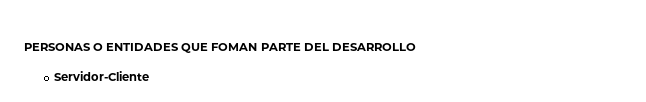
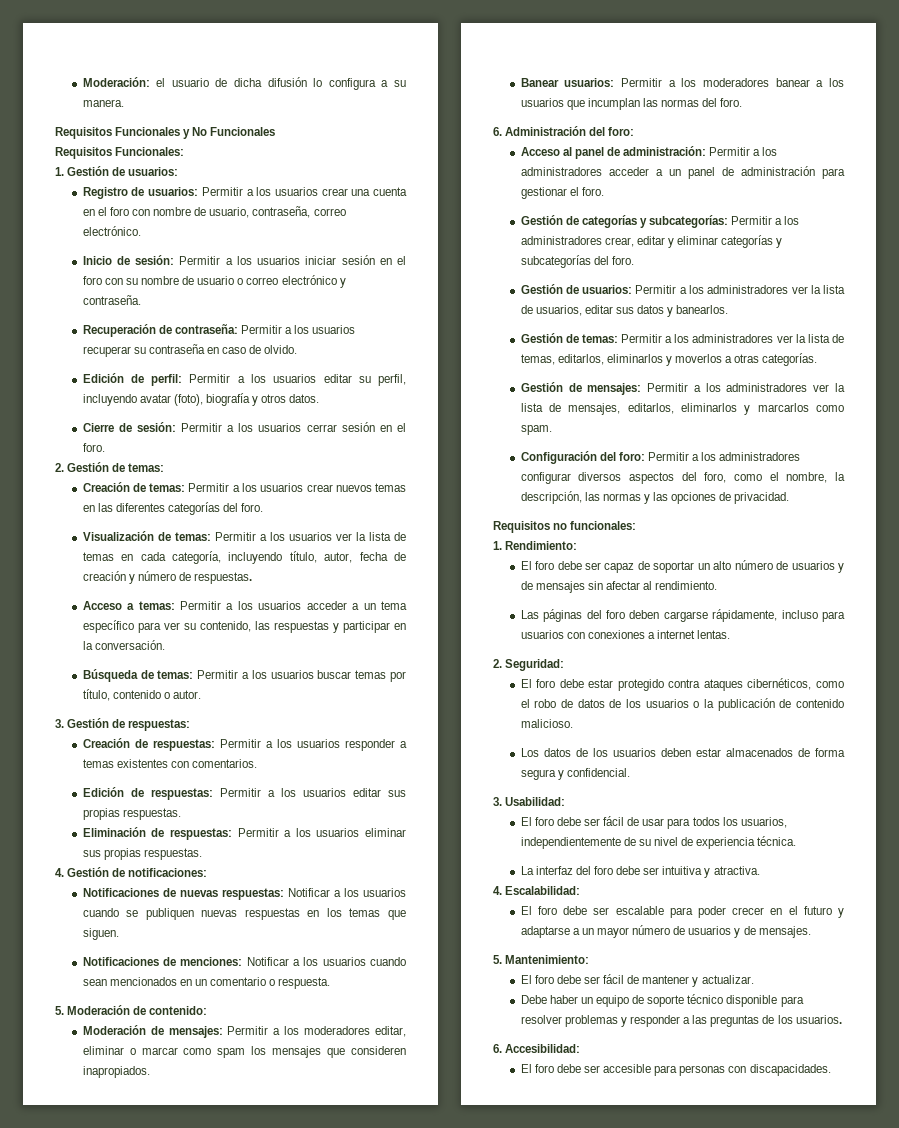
- PERSONAS O ENTIDADES QUE FOMAN PARTE DEL DESARROLLO
- Servidor-Cliente
+ Moderación: el usuario de dicha difusión lo configura a su manera.
+ Requisitos Funcionales y No Funcionales
+ Requisitos Funcionales:
+ 1. Gestión de usuarios:
+ Registro de usuarios: Permitir a los usuarios crear una cuenta en el foro con nombre de usuario, contraseña, correo electrónico.
+ Inicio de sesión: Permitir a los usuarios iniciar sesión en el foro con su nombre de usuario o correo electrónico y contraseña.
+ Recuperación de contraseña: Permitir a los usuarios recuperar su contraseña en caso de olvido.
+ Edición de perfil: Permitir a los usuarios editar su perfil, incluyendo avatar (foto), biografía y otros datos.
+ Cierre de sesión: Permitir a los usuarios cerrar sesión en el foro.
+ 2. Gestión de temas:
+ Creación de temas: Permitir a los usuarios crear nuevos temas en las diferentes categorías del foro.
+ Visualización de temas: Permitir a los usuarios ver la lista de temas en cada categoría, incluyendo título, autor, fecha de creación y número de respuestas.
+ Acceso a temas: Permitir a los usuarios acceder a un tema específico para ver su contenido, las respuestas y participar en la conversación.
+ Búsqueda de temas: Permitir a los usuarios buscar temas por título, contenido o autor.
+ 3. Gestión de respuestas:
+ Creación de respuestas: Permitir a los usuarios responder a temas existentes con comentarios.
+ Edición de respuestas: Permitir a los usuarios editar sus propias respuestas.
+ Eliminación de respuestas: Permitir a los usuarios eliminar sus propias respuestas.
+ 4. Gestión de notificaciones:
+ Notificaciones de nuevas respuestas: Notificar a los usuarios cuando se publiquen nuevas respuestas en los temas que siguen.
+ Notificaciones de menciones: Notificar a los usuarios cuando sean mencionados en un comentario o respuesta.
+ 5. Moderación de contenido:
+ Moderación de mensajes: Permitir a los moderadores editar, eliminar o marcar como spam los mensajes que consideren inapropiados.
+ Banear usuarios: Permitir a los moderadores banear a los usuarios que incumplan las normas del foro.
+ 6. Administración del foro:
+ Acceso al panel de administración: Permitir a los administradores acceder a un panel de administración para gestionar el foro.
+ Gestión de categorías y subcategorías: Permitir a los administradores crear, editar y eliminar categorías y subcategorías del foro.
+ Gestión de usuarios: Permitir a los administradores ver la lista de usuarios, editar sus datos y banearlos.
+ Gestión de temas: Permitir a los administradores ver la lista de temas, editarlos, eliminarlos y moverlos a otras categorías.
+ Gestión de mensajes: Permitir a los administradores ver la lista de mensajes, editarlos, eliminarlos y marcarlos como spam.
+ Configuración del foro: Permitir a los administradores configurar diversos aspectos del foro, como el nombre, la descripción, las normas y las opciones de privacidad.
+ Requisitos no funcionales:
+ 1. Rendimiento:
+ El foro debe ser capaz de soportar un alto número de usuarios y de mensajes sin afectar al rendimiento.
+ Las páginas del foro deben cargarse rápidamente, incluso para usuarios con conexiones a internet lentas.
+ 2. Seguridad:
+ El foro debe estar protegido contra ataques cibernéticos, como el robo de datos de los usuarios o la publicación de contenido malicioso.
+ Los datos de los usuarios deben estar almacenados de forma segura y confidencial.
+ 3. Usabilidad:
+ El foro debe ser fácil de usar para todos los usuarios, independientemente de su nivel de experiencia técnica.
+ La interfaz del foro debe ser intuitiva y atractiva.
+ 4. Escalabilidad:
+ El foro debe ser escalable para poder crecer en el futuro y adaptarse a un mayor número de usuarios y de mensajes.
+ 5. Mantenimiento:
+ El foro debe ser fácil de mantener y actualizar.
+ Debe haber un equipo de soporte técnico disponible para resolver problemas y responder a las preguntas de los usuarios.
+ 6. Accesibilidad:
+ El foro debe ser accesible para personas con discapacidades.

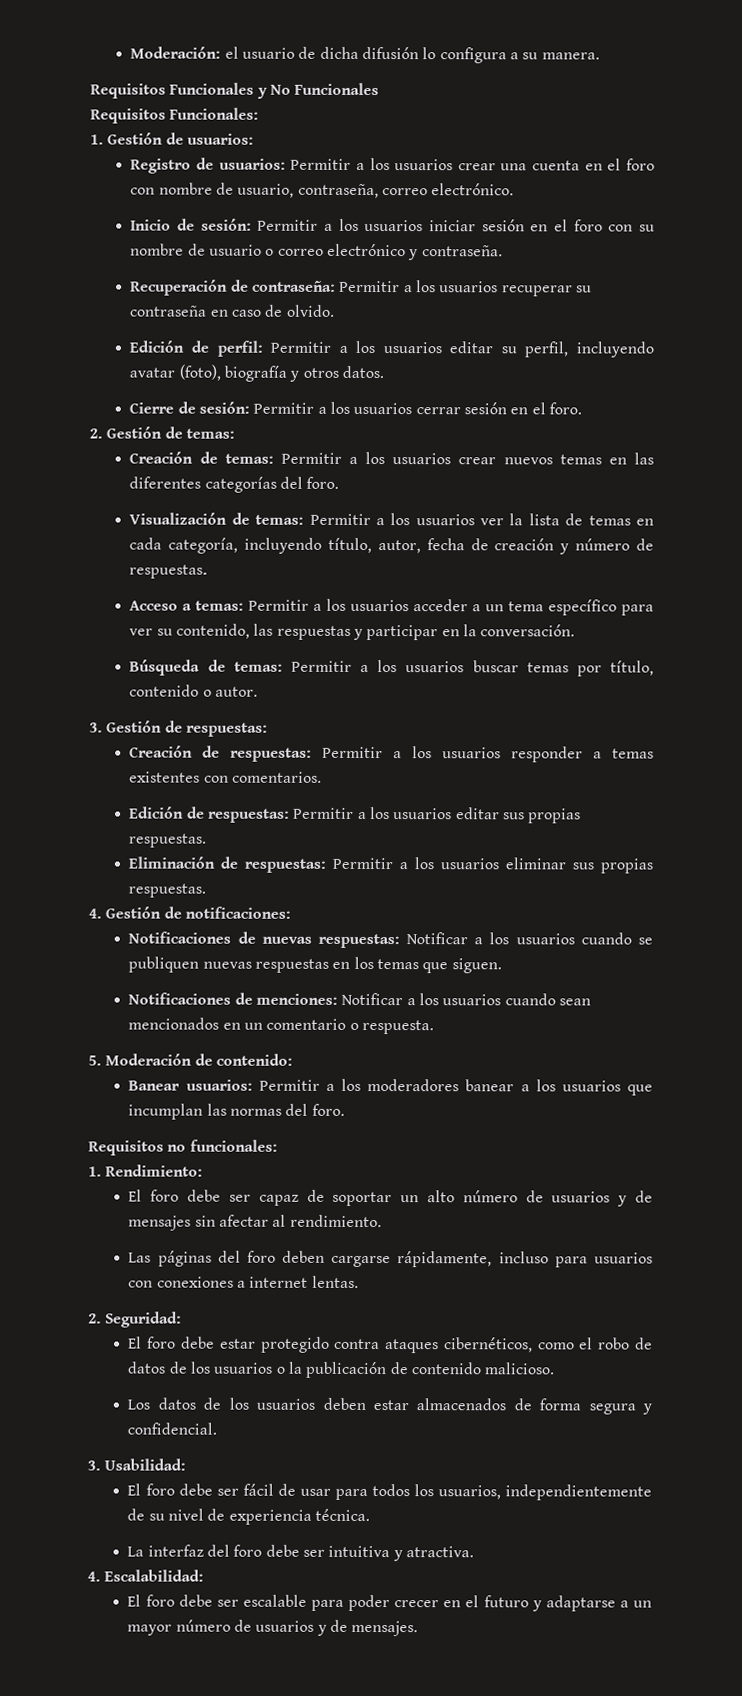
- Moderación de mensajes: Permitir a los moderadores editar, eliminar o marcar como spam los mensajes que consideren inapropiados.
- 6. Administración del foro:
- Acceso al panel de administración: Permitir a los administradores acceder a un panel de administración para gestionar el foro.
- Gestión de categorías y subcategorías: Permitir a los administradores crear, editar y eliminar categorías y subcategorías del foro.
- Gestión de usuarios: Permitir a los administradores ver la lista de usuarios, editar sus datos y banearlos.
- Gestión de temas: Permitir a los administradores ver la lista de temas, editarlos, eliminarlos y moverlos a otras categorías.
- Gestión de mensajes: Permitir a los administradores ver la lista de mensajes, editarlos, eliminarlos y marcarlos como spam.
- Configuración del foro: Permitir a los administradores configurar diversos aspectos del foro, como el nombre, la descripción, las normas y las opciones de privacidad.
- 5. Mantenimiento:
- El foro debe ser fácil de mantener y actualizar.
- Debe haber un equipo de soporte técnico disponible para resolver problemas y responder a las preguntas de los usuarios.
- 6. Accesibilidad:
- El foro debe ser accesible para personas con discapacidades.

